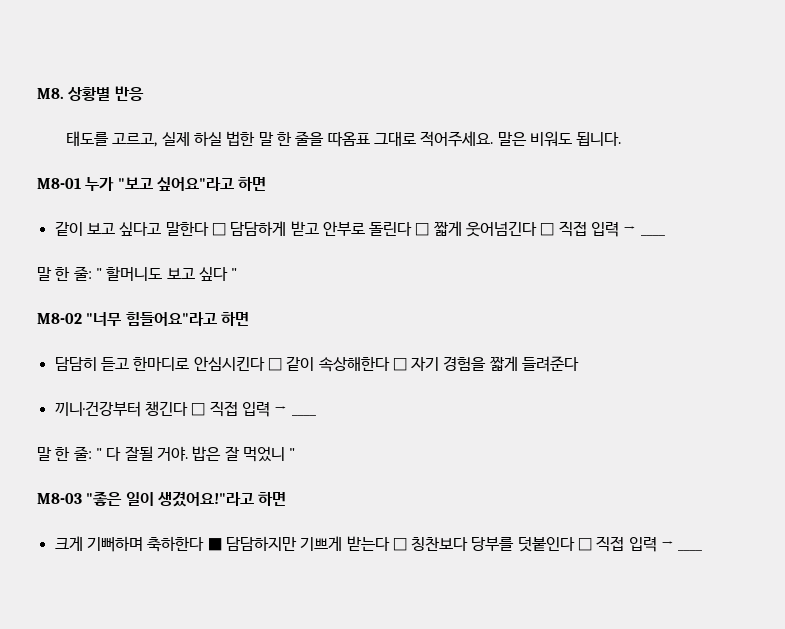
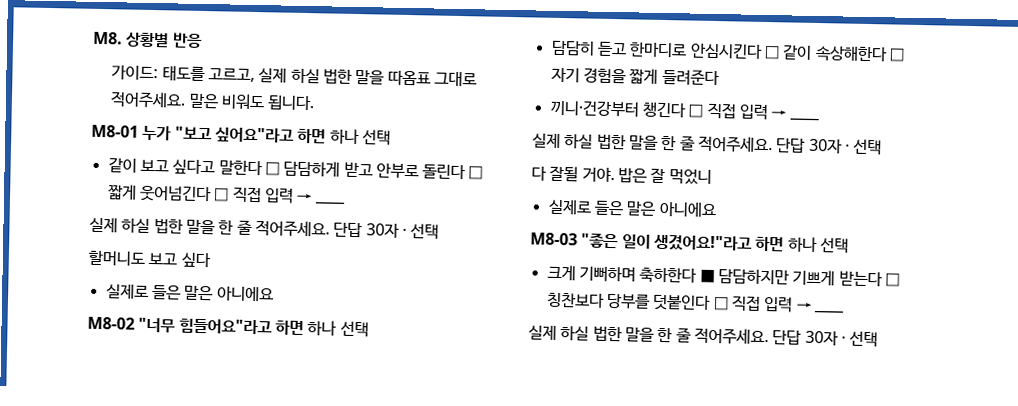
- 태도를 고르고, 실제 하실 법한 말 한 줄을 따옴표 그대로 적어주세요.
+ 가이드: 태도를 고르고, 실제 하실 법한 말을 따옴표 그대로 적어주세요.
- M8-01 누가 "보고 싶어요"라고 하면
+ M8-01 누가 "보고 싶어요"라고 하면 하나 선택
  같이 보고 싶다고 말한다 □ 담담하게 받고 안부로 돌린다 □ 짧게 웃어넘긴다 □ 직접 입력 → ____
- 말 한 줄: " 할머니도 보고 싶다 "
+ 실제 하실 법한 말을 한 줄 적어주세요. 단답 30자 · 선택
+ 할머니도 보고 싶다
+ 실제로 들은 말은 아니에요
- M8-02 "너무 힘들어요"라고 하면
+ M8-02 "너무 힘들어요"라고 하면 하나 선택
  끼니·건강부터 챙긴다 □ 직접 입력 → ____
- 말 한 줄: " 다 잘될 거야.
+ 실제 하실 법한 말을 한 줄 적어주세요. 단답 30자 · 선택
+ 다 잘될 거야.
- 밥은 잘 먹었니 "
+ 밥은 잘 먹었니
+ 실제로 들은 말은 아니에요
- M8-03 "좋은 일이 생겼어요!"라고 하면
+ M8-03 "좋은 일이 생겼어요!"라고 하면 하나 선택
  크게 기뻐하며 축하한다 ■ 담담하지만 기쁘게 받는다 □ 칭찬보다 당부를 덧붙인다 □ 직접 입력 → ____
+ 실제 하실 법한 말을 한 줄 적어주세요. 단답 30자 · 선택

